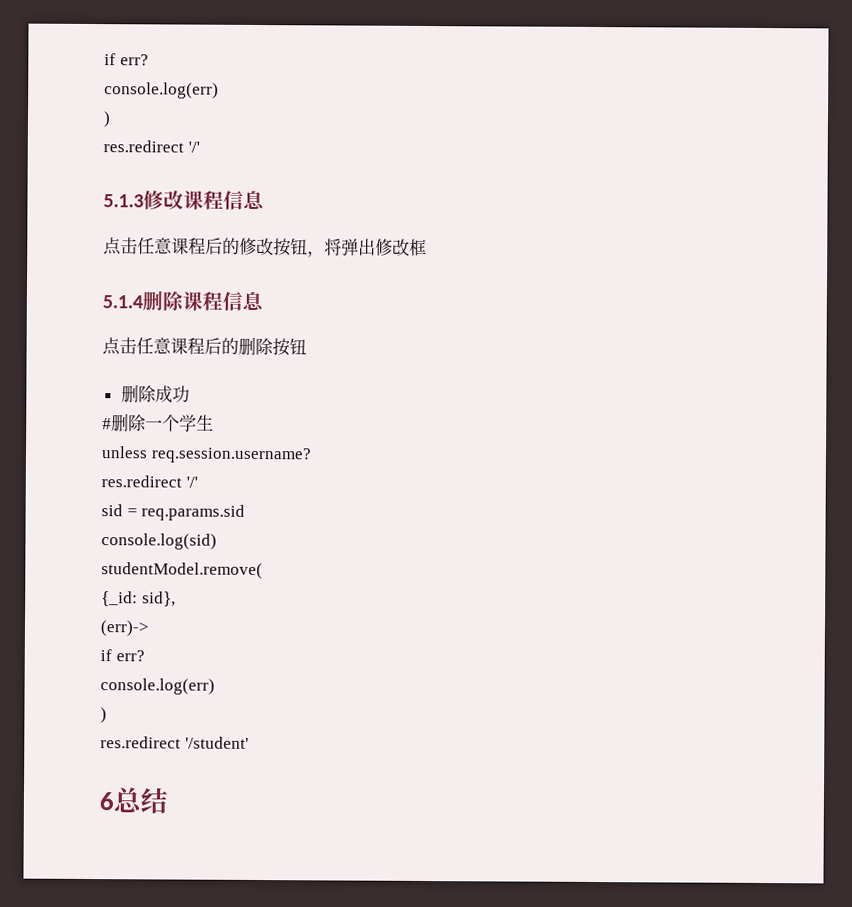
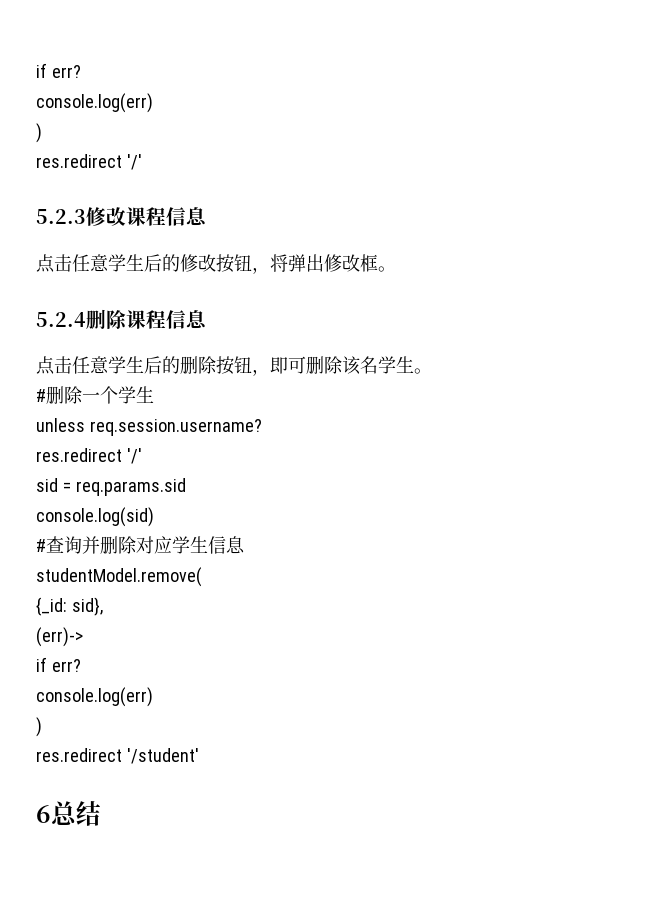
- 5.1.3修改课程信息
+ 5.2.3修改课程信息
- 点击任意课程后的修改按钮，将弹出修改框
- 5.1.4删除课程信息
+ 点击任意学生后的修改按钮，将弹出修改框。
+ 5.2.4删除课程信息
- 点击任意课程后的删除按钮
- 删除成功
+ 点击任意学生后的删除按钮，即可删除该名学生。
+ #查询并删除对应学生信息

